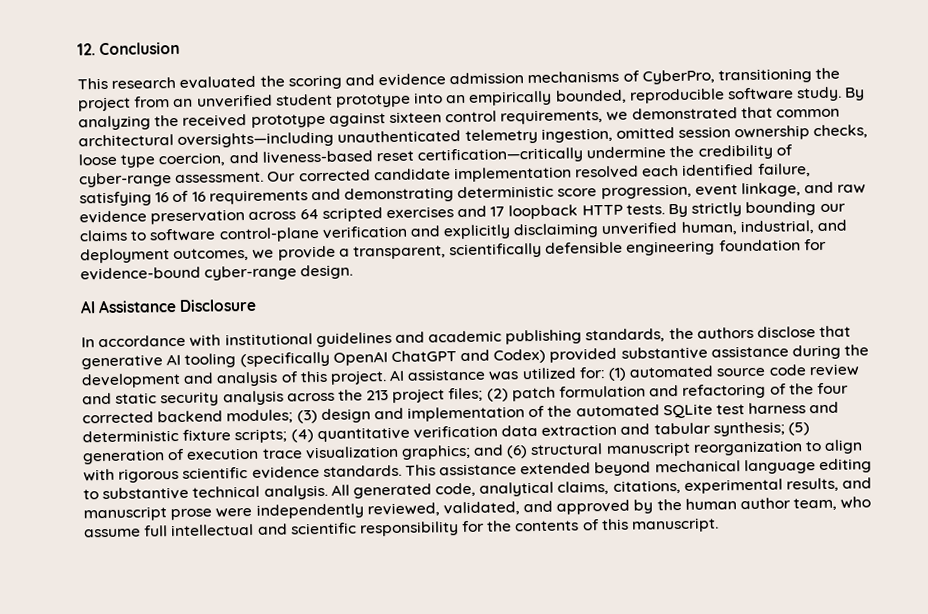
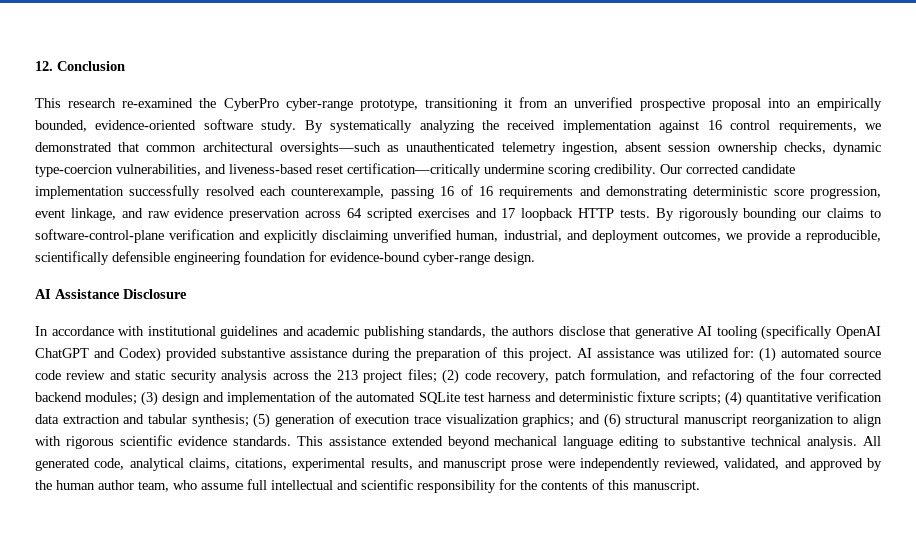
- This research evaluated the scoring and evidence admission mechanisms of CyberPro, transitioning the project from an unverified student prototype into an empirically bounded, reproducible software study.
+ This research re-examined the CyberPro cyber-range prototype, transitioning it from an unverified prospective proposal into an empirically bounded, evidence-oriented software study.
- By analyzing the received prototype against sixteen control requirements, we demonstrated that common architectural oversights—including unauthenticated telemetry ingestion, omitted session ownership checks, loose type coercion, and liveness-based reset certification—critically undermine the credibility of cyber-range assessment.
+ By systematically analyzing the received implementation against 16 control requirements, we demonstrated that common architectural oversights—such as unauthenticated telemetry ingestion, absent session ownership checks, dynamic type-coercion vulnerabilities, and liveness-based reset certification—critically undermine scoring credibility.
- Our corrected candidate implementation resolved each identified failure, satisfying 16 of 16 requirements and demonstrating deterministic score progression, event linkage, and raw evidence preservation across 64 scripted exercises and 17 loopback HTTP tests.
+ Our corrected candidate implementation successfully resolved each counterexample, passing 16 of 16 requirements and demonstrating deterministic score progression, event linkage, and raw evidence preservation across 64 scripted exercises and 17 loopback HTTP tests.
- By strictly bounding our claims to software control-plane verification and explicitly disclaiming unverified human, industrial, and deployment outcomes, we provide a transparent, scientifically defensible engineering foundation for evidence-bound cyber-range design.
+ By rigorously bounding our claims to software-control-plane verification and explicitly disclaiming unverified human, industrial, and deployment outcomes, we provide a reproducible, scientifically defensible engineering foundation for evidence-bound cyber-range design.
- In accordance with institutional guidelines and academic publishing standards, the authors disclose that generative AI tooling (specifically OpenAI ChatGPT and Codex) provided substantive assistance during the development and analysis of this project.
+ In accordance with institutional guidelines and academic publishing standards, the authors disclose that generative AI tooling (specifically OpenAI ChatGPT and Codex) provided substantive assistance during the preparation of this project.
- (2) patch formulation and refactoring of the four corrected backend modules;
+ (2) code recovery, patch formulation, and refactoring of the four corrected backend modules;

